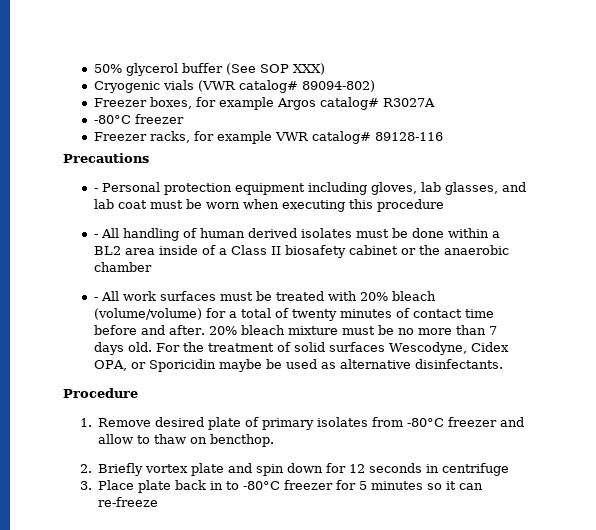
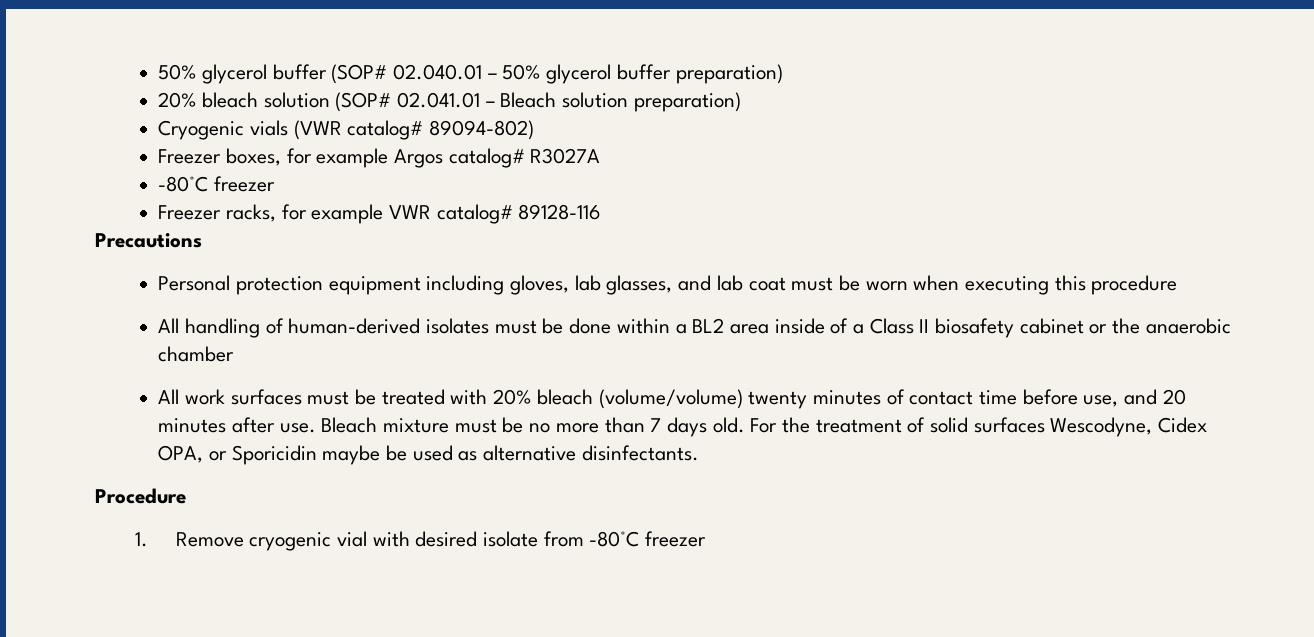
- 50% glycerol buffer (See SOP XXX)
+ 50% glycerol buffer (SOP# 02.040.01 – 50% glycerol buffer preparation)
+ 20% bleach solution (SOP# 02.041.01 – Bleach solution preparation)
- - Personal protection equipment including gloves, lab glasses, and lab coat must be worn when executing this procedure
+ Personal protection equipment including gloves, lab glasses, and lab coat must be worn when executing this procedure
- - All handling of human derived isolates must be done within a BL2 area inside of a Class II biosafety cabinet or the anaerobic chamber
+ All handling of human-derived isolates must be done within a BL2 area inside of a Class II biosafety cabinet or the anaerobic chamber
- - All work surfaces must be treated with 20% bleach (volume/volume) for a total of twenty minutes of contact time before and after. 20% bleach mixture must be no more than 7 days old.
+ All work surfaces must be treated with 20% bleach (volume/volume) twenty minutes of contact time before use, and 20 minutes after use. Bleach mixture must be no more than 7 days old.
- 1. Remove desired plate of primary isolates from -80°C freezer and allow to thaw on bencthop.
- 2. Briefly vortex plate and spin down for 12 seconds in centrifuge
- 3. Place plate back in to -80°C freezer for 5 minutes so it can re-freeze
+ 1. Remove cryogenic vial with desired isolate from -80°C freezer

